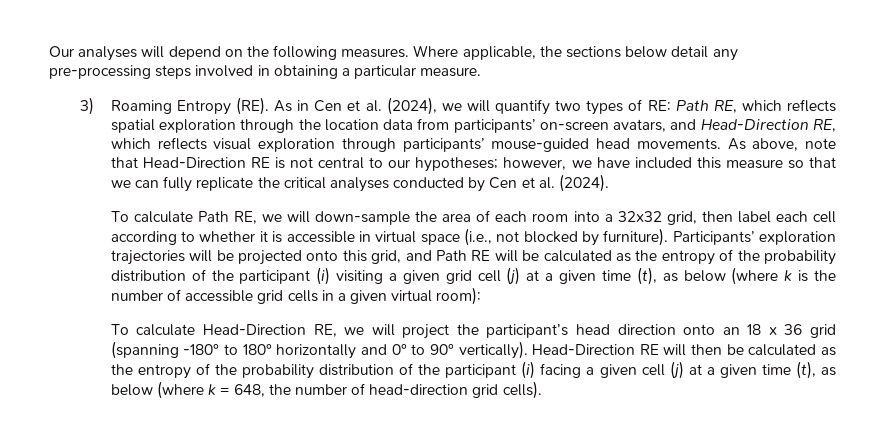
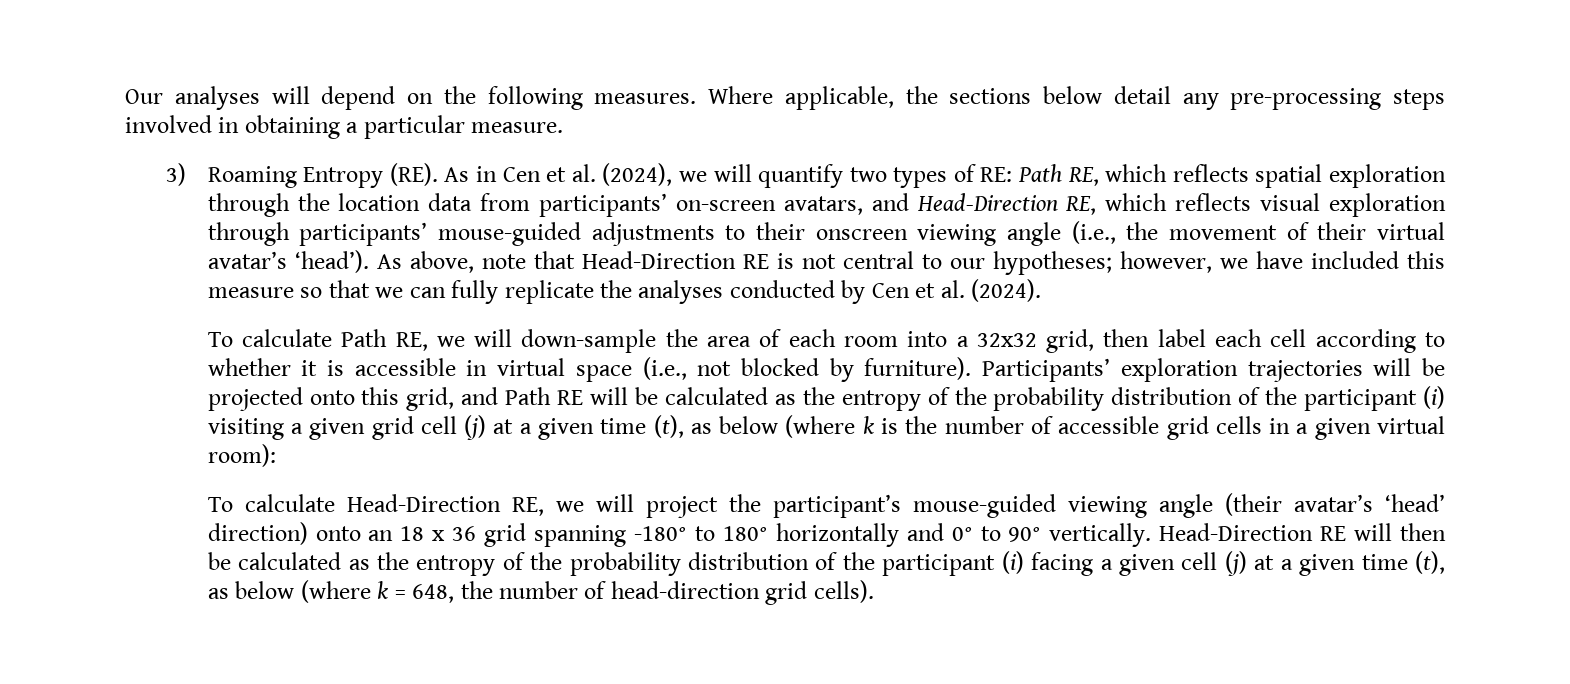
- 3) Roaming Entropy (RE). As in Cen et al. (2024), we will quantify two types of RE: Path RE, which reflects spatial exploration through the location data from participants’ on-screen avatars, and Head-Direction RE, which reflects visual exploration through participants’ mouse-guided head movements.
+ 3) Roaming Entropy (RE). As in Cen et al. (2024), we will quantify two types of RE: Path RE, which reflects spatial exploration through the location data from participants’ on-screen avatars, and Head-Direction RE, which reflects visual exploration through participants’ mouse-guided adjustments to their onscreen viewing angle (i.e., the movement of their virtual avatar’s ‘head’).
- As above, note that Head-Direction RE is not central to our hypotheses; however, we have included this measure so that we can fully replicate the critical analyses conducted by Cen et al. (2024).
+ As above, note that Head-Direction RE is not central to our hypotheses; however, we have included this measure so that we can fully replicate the analyses conducted by Cen et al. (2024).
- To calculate Head-Direction RE, we will project the participant’s head direction onto an 18 x 36 grid (spanning -180° to 180° horizontally and 0° to 90° vertically).
+ To calculate Head-Direction RE, we will project the participant’s mouse-guided viewing angle (their avatar’s ‘head’ direction) onto an 18 x 36 grid spanning -180° to 180° horizontally and 0° to 90° vertically.

